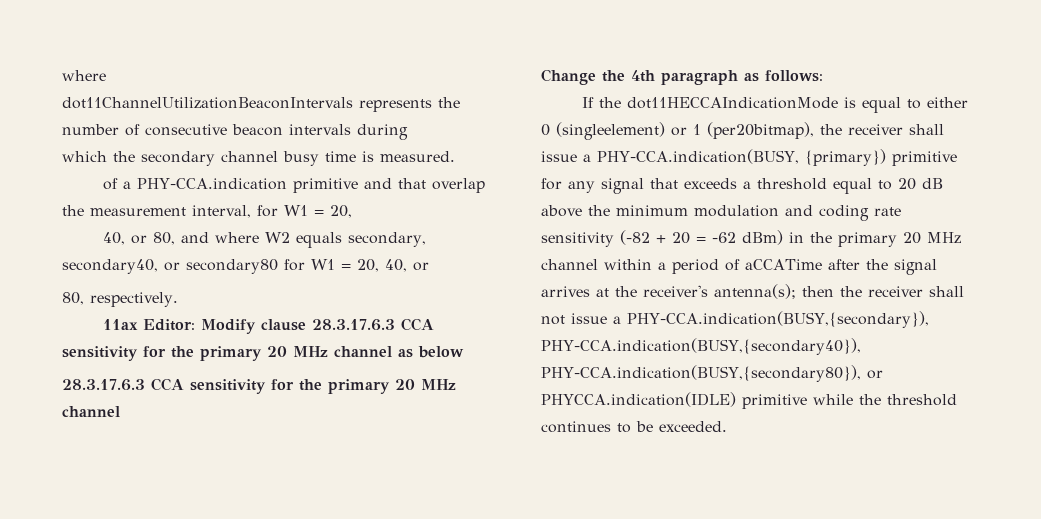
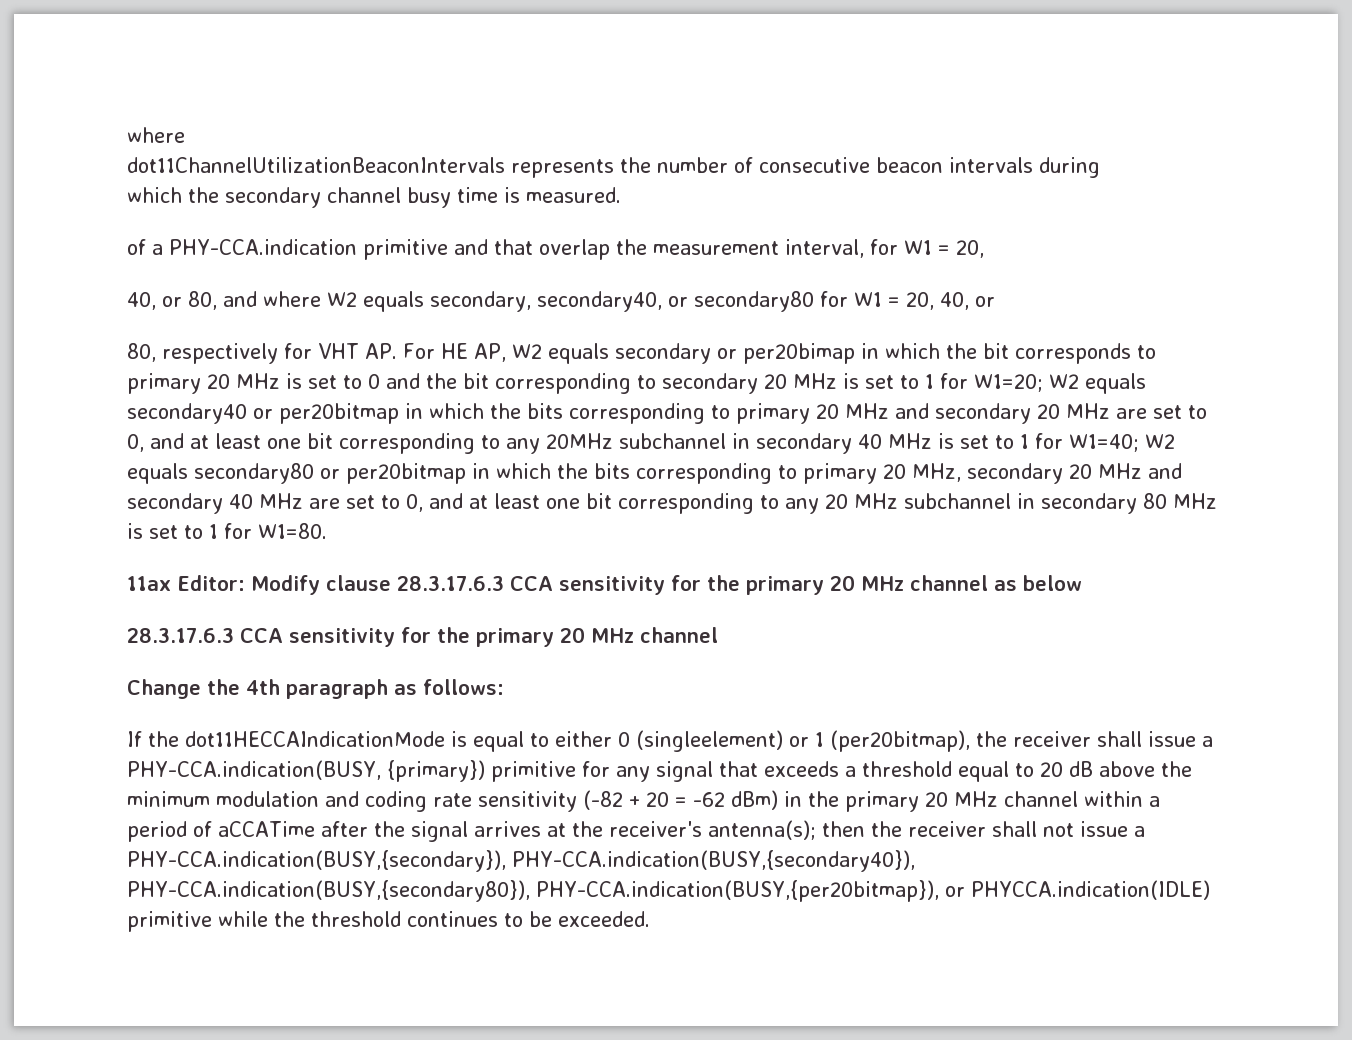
- 80, respectively.
+ 80, respectively for VHT AP. For HE AP, W2 equals secondary or per20bimap in which the bit corresponds to primary 20 MHz is set to 0 and the bit corresponding to secondary 20 MHz is set to 1 for W1=20; W2 equals secondary40 or per20bitmap in which the bits corresponding to primary 20 MHz and secondary 20 MHz are set to 0, and at least one bit corresponding to any 20MHz subchannel in secondary 40 MHz is set to 1 for W1=40; W2 equals secondary80 or per20bitmap in which the bits corresponding to primary 20 MHz, secondary 20 MHz and secondary 40 MHz are set to 0, and at least one bit corresponding to any 20 MHz subchannel in secondary 80 MHz is set to 1 for W1=80.
- then the receiver shall not issue a PHY-CCA.indication(BUSY,{secondary}), PHY-CCA.indication(BUSY,{secondary40}), PHY-CCA.indication(BUSY,{secondary80}), or PHYCCA.indication(IDLE) primitive while the threshold continues to be exceeded.
+ then the receiver shall not issue a PHY-CCA.indication(BUSY,{secondary}), PHY-CCA.indication(BUSY,{secondary40}), PHY-CCA.indication(BUSY,{secondary80}), PHY-CCA.indication(BUSY,{per20bitmap}), or PHYCCA.indication(IDLE) primitive while the threshold continues to be exceeded.

